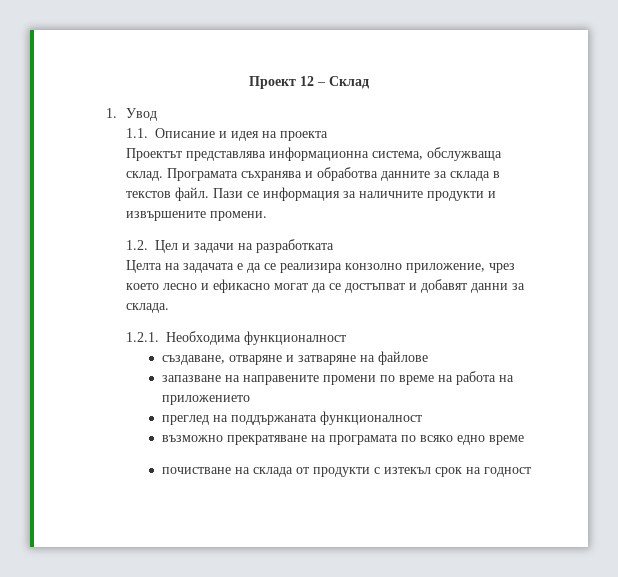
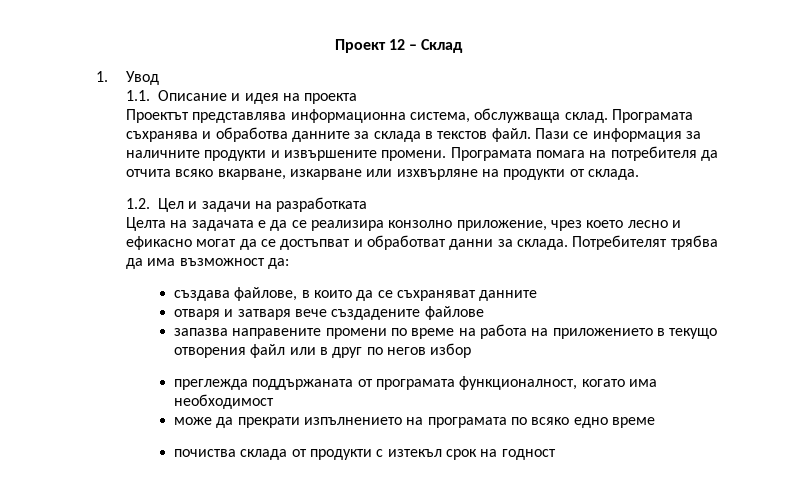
+ Програмата помага на потребителя да отчита всяко вкарване, изкарване или изхвърляне на продукти от склада.
- Целта на задачата е да се реализира конзолно приложение, чрез което лесно и ефикасно могат да се достъпват и добавят данни за склада.
- 1.2.1. Необходима функционалност
- създаване, отваряне и затваряне на файлове
+ Целта на задачата е да се реализира конзолно приложение, чрез което лесно и ефикасно могат да се достъпват и обработват данни за склада. Потребителят трябва да има възможност да:
+ създава файлове, в които да се съхраняват данните
+ отваря и затваря вече създадените файлове
- запазване на направените промени по време на работа на приложението
- преглед на поддържаната функционалност
- възможно прекратяване на програмата по всяко едно време
+ запазва направените промени по време на работа на приложението в текущо отворения файл или в друг по негов избор
+ преглежда поддържаната от програмата функционалност, когато има необходимост
+ може да прекрати изпълнението на програмата по всяко едно време
- почистване на склада от продукти с изтекъл срок на годност
+ почиства склада от продукти с изтекъл срок на годност

